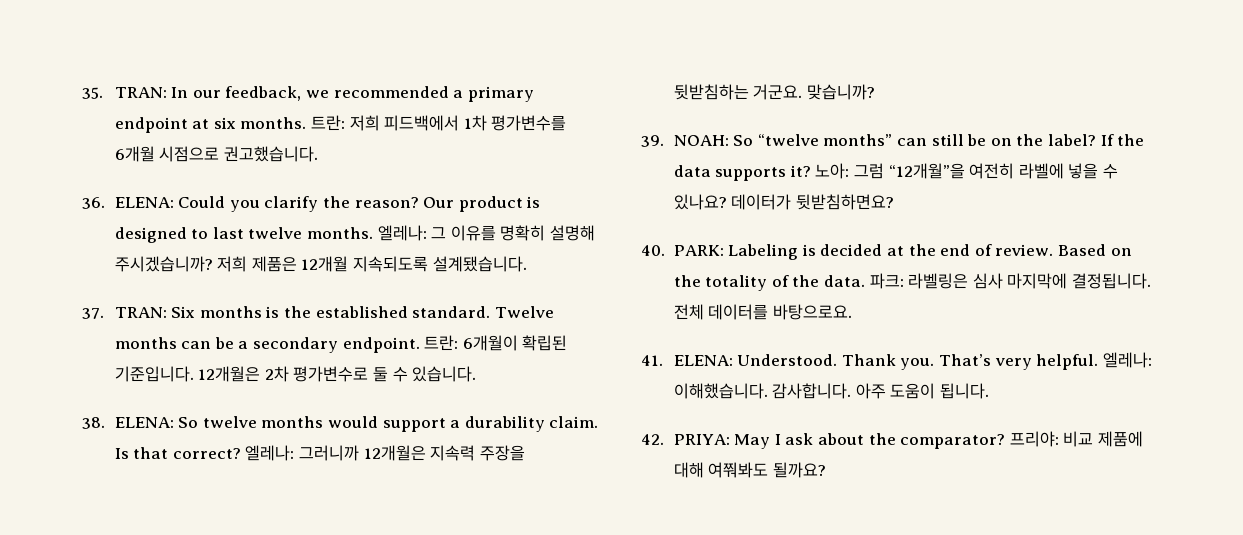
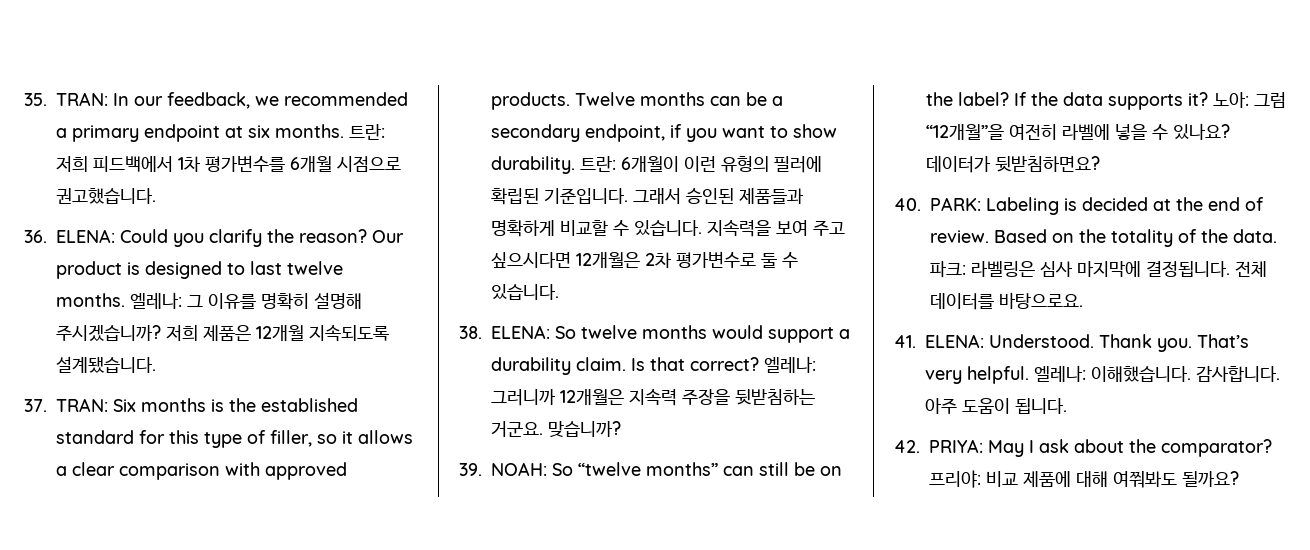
- 37. TRAN: Six months is the established standard.
+ 37. TRAN: Six months is the established standard for this type of filler, so it allows a clear comparison with approved products.
- Twelve months can be a secondary endpoint. 트란: 6개월이 확립된 기준입니다. 12개월은 2차 평가변수로 둘 수 있습니다.
+ Twelve months can be a secondary endpoint, if you want to show durability. 트란: 6개월이 이런 유형의 필러에 확립된 기준입니다. 그래서 승인된 제품들과 명확하게 비교할 수 있습니다. 지속력을 보여 주고 싶으시다면 12개월은 2차 평가변수로 둘 수 있습니다.

